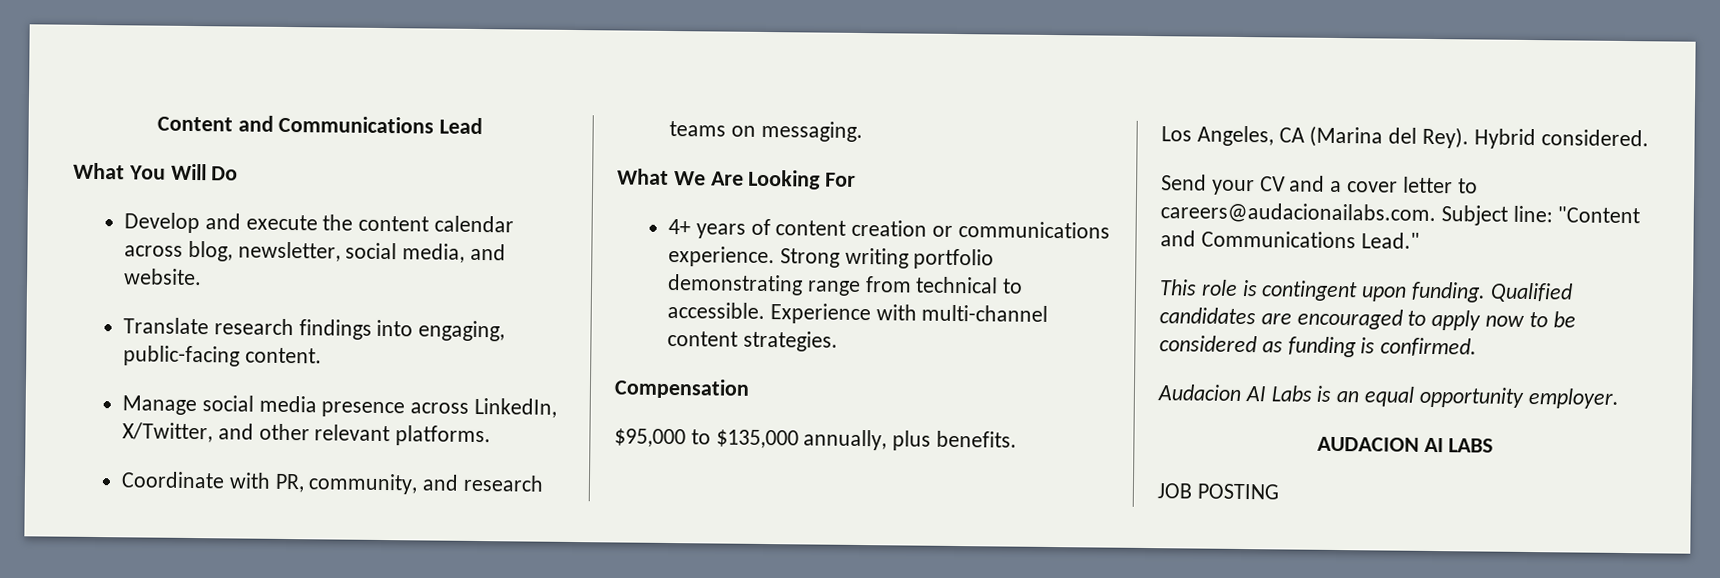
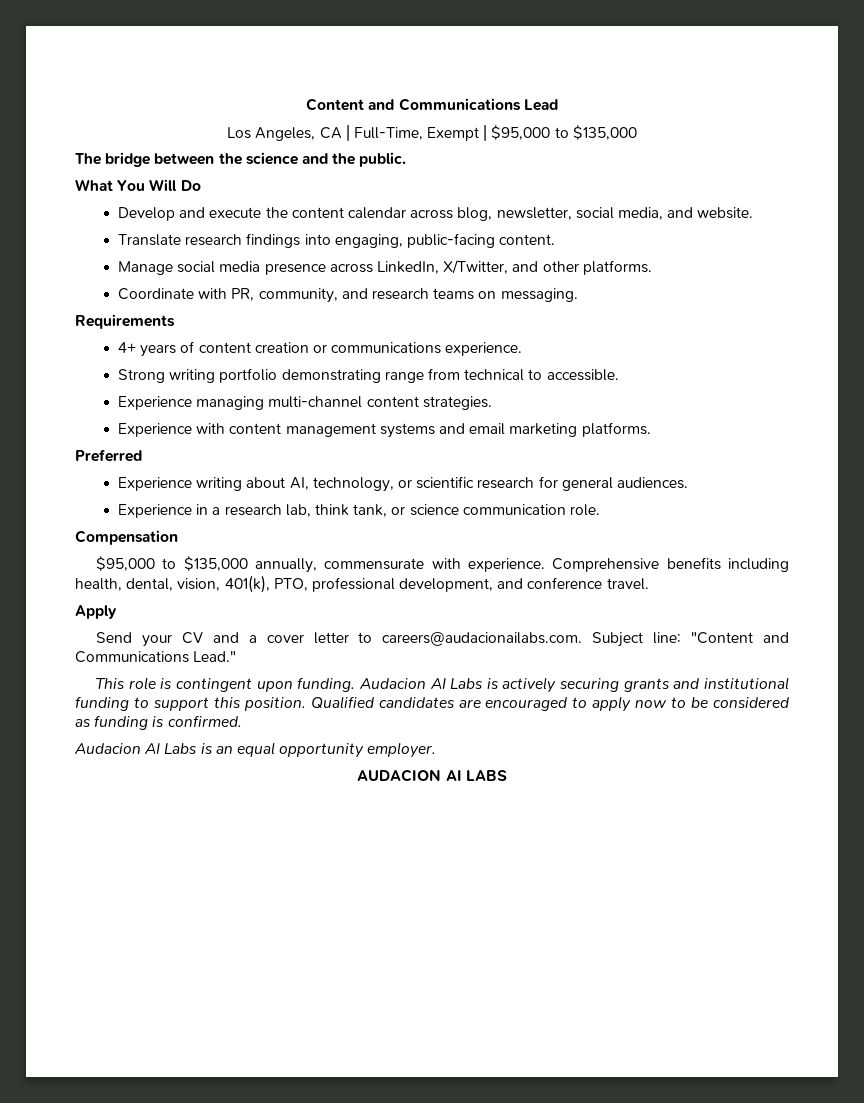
+ Los Angeles, CA | Full-Time, Exempt | $95,000 to $135,000
+ The bridge between the science and the public.
- Manage social media presence across LinkedIn, X/Twitter, and other relevant platforms.
+ Manage social media presence across LinkedIn, X/Twitter, and other platforms.
- What We Are Looking For
+ Requirements
- 4+ years of content creation or communications experience. Strong writing portfolio demonstrating range from technical to accessible. Experience with multi-channel content strategies.
+ 4+ years of content creation or communications experience.
+ Strong writing portfolio demonstrating range from technical to accessible.
+ Experience managing multi-channel content strategies.
+ Experience with content management systems and email marketing platforms.
+ Preferred
+ Experience writing about AI, technology, or scientific research for general audiences.
+ Experience in a research lab, think tank, or science communication role.
- $95,000 to $135,000 annually, plus benefits.
- Los Angeles, CA (Marina del Rey). Hybrid considered.
+ $95,000 to $135,000 annually, commensurate with experience. Comprehensive benefits including health, dental, vision, 401(k), PTO, professional development, and conference travel.
+ Apply
+ Audacion AI Labs is actively securing grants and institutional funding to support this position.
- JOB POSTING

